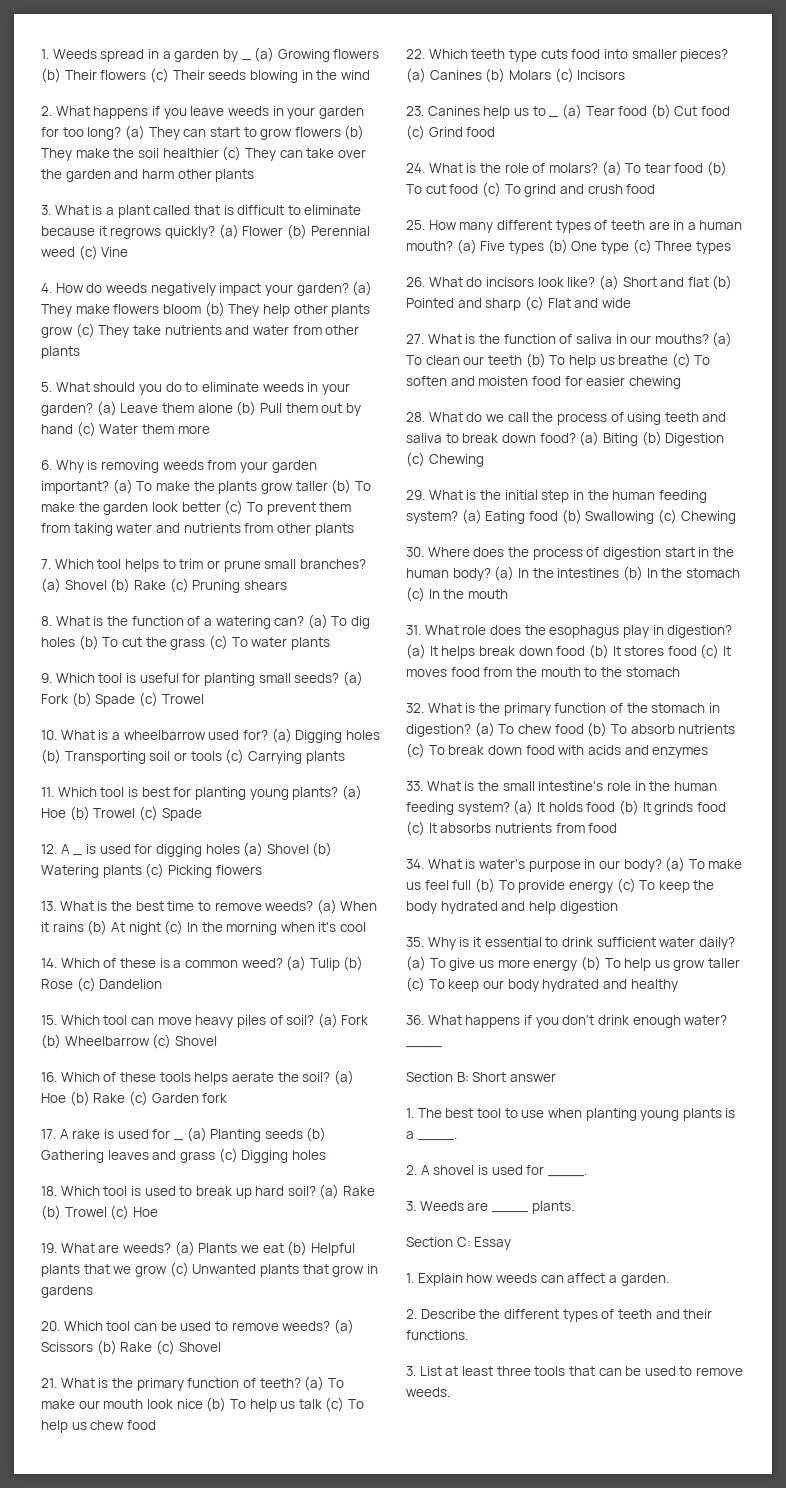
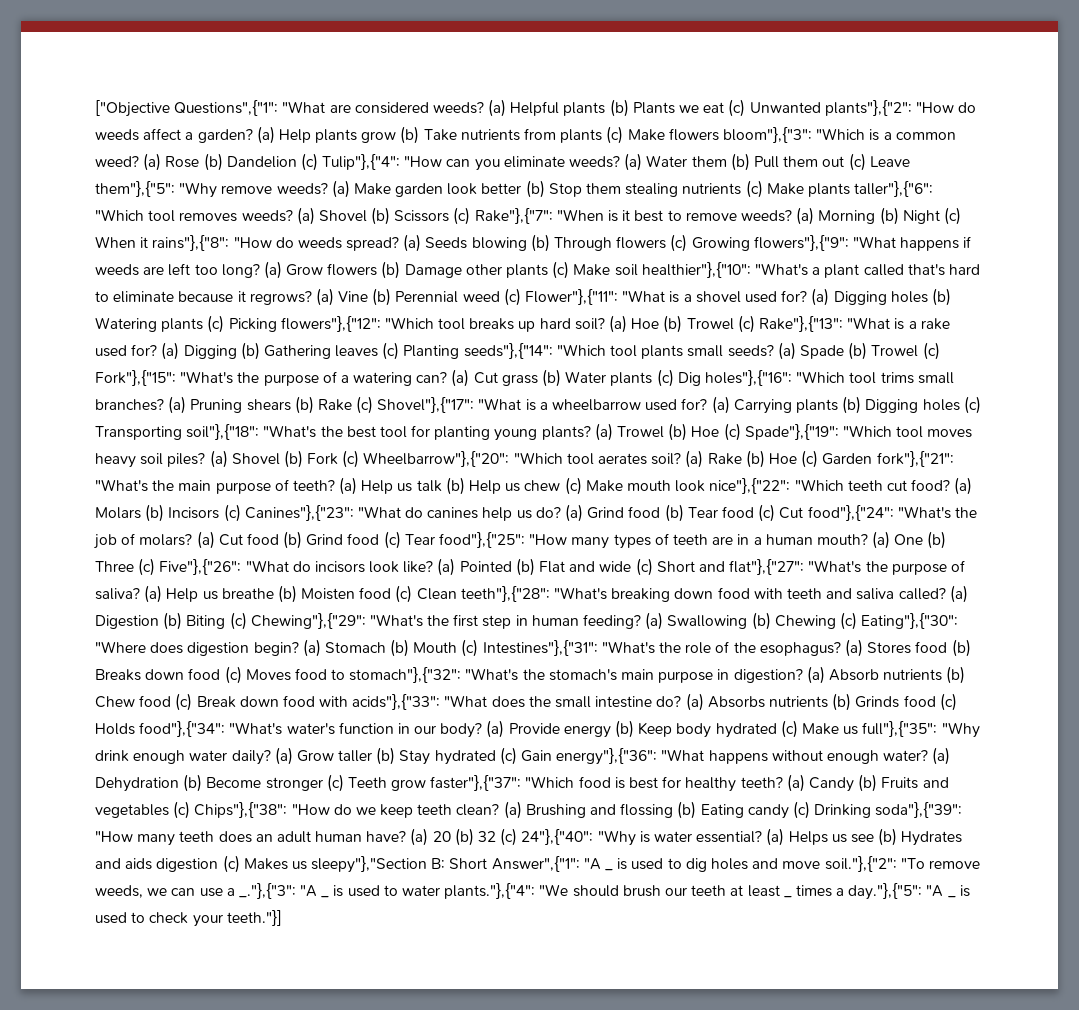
- 1. Weeds spread in a garden by _ (a) Growing flowers (b) Their flowers (c) Their seeds blowing in the wind
- 2. What happens if you leave weeds in your garden for too long? (a) They can start to grow flowers (b) They make the soil healthier (c) They can take over the garden and harm other plants
- 3. What is a plant called that is difficult to eliminate because it regrows quickly? (a) Flower (b) Perennial weed (c) Vine
- 4. How do weeds negatively impact your garden? (a) They make flowers bloom (b) They help other plants grow (c) They take nutrients and water from other plants
- 5. What should you do to eliminate weeds in your garden? (a) Leave them alone (b) Pull them out by hand (c) Water them more
- 6. Why is removing weeds from your garden important? (a) To make the plants grow taller (b) To make the garden look better (c) To prevent them from taking water and nutrients from other plants
- 7. Which tool helps to trim or prune small branches? (a) Shovel (b) Rake (c) Pruning shears
- 8. What is the function of a watering can?
+ ["Objective Questions",{"1": "What are considered weeds? (a) Helpful plants (b) Plants we eat (c) Unwanted plants"},{"2": "How do weeds affect a garden? (a) Help plants grow (b) Take nutrients from plants (c) Make flowers bloom"},{"3": "Which is a common weed? (a) Rose (b) Dandelion (c) Tulip"},{"4": "How can you eliminate weeds? (a) Water them (b) Pull them out (c) Leave them"},{"5": "Why remove weeds? (a) Make garden look better (b) Stop them stealing nutrients (c) Make plants taller"},{"6": "Which tool removes weeds? (a) Shovel (b) Scissors (c) Rake"},{"7": "When is it best to remove weeds? (a) Morning (b) Night (c) When it rains"},{"8": "How do weeds spread? (a) Seeds blowing (b) Through flowers (c) Growing flowers"},{"9": "What happens if weeds are left too long? (a) Grow flowers (b) Damage other plants (c) Make soil healthier"},{"10": "What's a plant called that's hard to eliminate because it regrows? (a) Vine (b) Perennial weed (c) Flower"},{"11": "What is a shovel used for? (a) Digging holes (b) Watering plants (c) Picking flowers"},{"12": "Which tool breaks up hard soil? (a) Hoe (b) Trowel (c) Rake"},{"13": "What is a rake used for? (a) Digging (b) Gathering leaves (c) Planting seeds"},{"14": "Which tool plants small seeds? (a) Spade (b) Trowel (c) Fork"},{"15": "What's the purpose of a watering can?
- (a) To dig holes (b) To cut the grass (c) To water plants
- 9. Which tool is useful for planting small seeds? (a) Fork (b) Spade (c) Trowel
- 10. What is a wheelbarrow used for?
+ (a) Cut grass (b) Water plants (c) Dig holes"},{"16": "Which tool trims small branches? (a) Pruning shears (b) Rake (c) Shovel"},{"17": "What is a wheelbarrow used for?
- (a) Digging holes (b) Transporting soil or tools (c) Carrying plants
- 11. Which tool is best for planting young plants?
+ (a) Carrying plants (b) Digging holes (c) Transporting soil"},{"18": "What's the best tool for planting young plants?
- (a) Hoe (b) Trowel (c) Spade
- 12. A _ is used for digging holes (a) Shovel (b) Watering plants (c) Picking flowers
- 13. What is the best time to remove weeds? (a) When it rains (b) At night (c) In the morning when it's cool
- 14. Which of these is a common weed? (a) Tulip (b) Rose (c) Dandelion
- 15. Which tool can move heavy piles of soil? (a) Fork (b) Wheelbarrow (c) Shovel
- 16. Which of these tools helps aerate the soil? (a) Hoe (b) Rake (c) Garden fork
- 17. A rake is used for _ (a) Planting seeds (b) Gathering leaves and grass (c) Digging holes
- 18. Which tool is used to break up hard soil? (a) Rake (b) Trowel (c) Hoe
- 19. What are weeds? (a) Plants we eat (b) Helpful plants that we grow (c) Unwanted plants that grow in gardens
- 20. Which tool can be used to remove weeds? (a) Scissors (b) Rake (c) Shovel
- 21. What is the primary function of teeth? (a) To make our mouth look nice (b) To help us talk (c) To help us chew food
- 22. Which teeth type cuts food into smaller pieces? (a) Canines (b) Molars (c) Incisors
- 23. Canines help us to _ (a) Tear food (b) Cut food (c) Grind food
- 24. What is the role of molars? (a) To tear food (b) To cut food (c) To grind and crush food
- 25. How many different types of teeth are in a human mouth?
+ (a) Trowel (b) Hoe (c) Spade"},{"19": "Which tool moves heavy soil piles? (a) Shovel (b) Fork (c) Wheelbarrow"},{"20": "Which tool aerates soil? (a) Rake (b) Hoe (c) Garden fork"},{"21": "What's the main purpose of teeth? (a) Help us talk (b) Help us chew (c) Make mouth look nice"},{"22": "Which teeth cut food? (a) Molars (b) Incisors (c) Canines"},{"23": "What do canines help us do? (a) Grind food (b) Tear food (c) Cut food"},{"24": "What's the job of molars? (a) Cut food (b) Grind food (c) Tear food"},{"25": "How many types of teeth are in a human mouth?
- (a) Five types (b) One type (c) Three types
- 26. What do incisors look like?
+ (a) One (b) Three (c) Five"},{"26": "What do incisors look like?
- (a) Short and flat (b) Pointed and sharp (c) Flat and wide
- 27. What is the function of saliva in our mouths? (a) To clean our teeth (b) To help us breathe (c) To soften and moisten food for easier chewing
- 28. What do we call the process of using teeth and saliva to break down food? (a) Biting (b) Digestion (c) Chewing
- 29. What is the initial step in the human feeding system? (a) Eating food (b) Swallowing (c) Chewing
- 30. Where does the process of digestion start in the human body? (a) In the intestines (b) In the stomach (c) In the mouth
- 31. What role does the esophagus play in digestion? (a) It helps break down food (b) It stores food (c) It moves food from the mouth to the stomach
- 32. What is the primary function of the stomach in digestion? (a) To chew food (b) To absorb nutrients (c) To break down food with acids and enzymes
- 33. What is the small intestine's role in the human feeding system? (a) It holds food (b) It grinds food (c) It absorbs nutrients from food
- 34. What is water's purpose in our body? (a) To make us feel full (b) To provide energy (c) To keep the body hydrated and help digestion
- 35. Why is it essential to drink sufficient water daily? (a) To give us more energy (b) To help us grow taller (c) To keep our body hydrated and healthy
- 36. What happens if you don't drink enough water? ____
- Section B: Short answer
- 1. The best tool to use when planting young plants is a ____.
- 2. A shovel is used for ____.
- 3. Weeds are ____ plants.
- Section C: Essay
- 1. Explain how weeds can affect a garden.
- 2. Describe the different types of teeth and their functions.
- 3. List at least three tools that can be used to remove weeds.
+ (a) Pointed (b) Flat and wide (c) Short and flat"},{"27": "What's the purpose of saliva? (a) Help us breathe (b) Moisten food (c) Clean teeth"},{"28": "What's breaking down food with teeth and saliva called? (a) Digestion (b) Biting (c) Chewing"},{"29": "What's the first step in human feeding? (a) Swallowing (b) Chewing (c) Eating"},{"30": "Where does digestion begin? (a) Stomach (b) Mouth (c) Intestines"},{"31": "What's the role of the esophagus? (a) Stores food (b) Breaks down food (c) Moves food to stomach"},{"32": "What's the stomach's main purpose in digestion? (a) Absorb nutrients (b) Chew food (c) Break down food with acids"},{"33": "What does the small intestine do? (a) Absorbs nutrients (b) Grinds food (c) Holds food"},{"34": "What's water's function in our body? (a) Provide energy (b) Keep body hydrated (c) Make us full"},{"35": "Why drink enough water daily? (a) Grow taller (b) Stay hydrated (c) Gain energy"},{"36": "What happens without enough water? (a) Dehydration (b) Become stronger (c) Teeth grow faster"},{"37": "Which food is best for healthy teeth? (a) Candy (b) Fruits and vegetables (c) Chips"},{"38": "How do we keep teeth clean? (a) Brushing and flossing (b) Eating candy (c) Drinking soda"},{"39": "How many teeth does an adult human have? (a) 20 (b) 32 (c) 24"},{"40": "Why is water essential? (a) Helps us see (b) Hydrates and aids digestion (c) Makes us sleepy"},"Section B: Short Answer",{"1": "A _ is used to dig holes and move soil."},{"2": "To remove weeds, we can use a _."},{"3": "A _ is used to water plants."},{"4": "We should brush our teeth at least _ times a day."},{"5": "A _ is used to check your teeth."}]

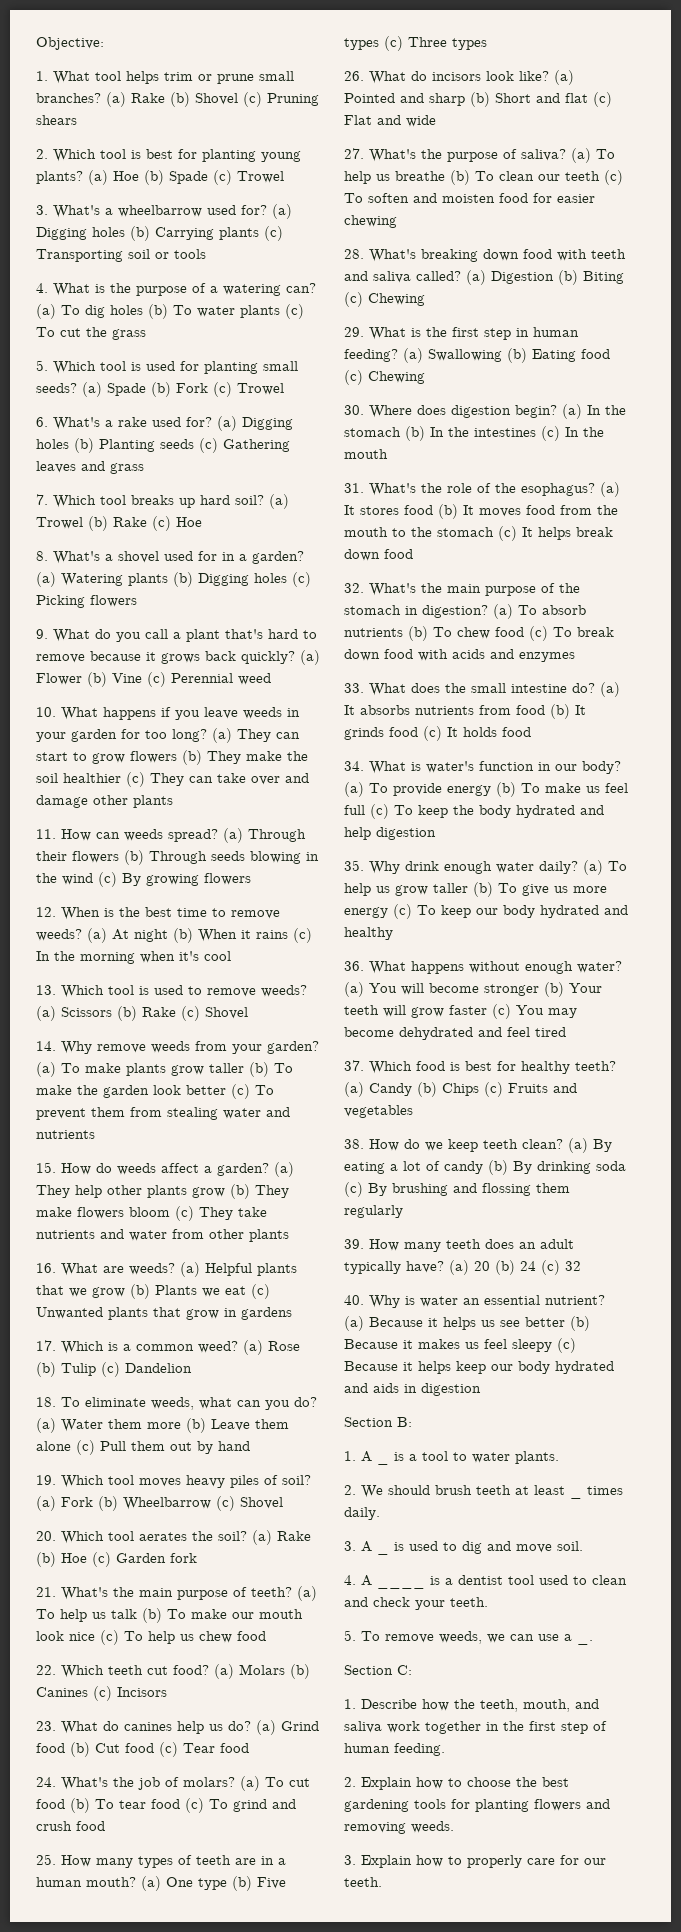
- ["Objective Questions",{"1": "What are considered weeds?
+ Objective:
+ 1. What tool helps trim or prune small branches? (a) Rake (b) Shovel (c) Pruning shears
+ 2. Which tool is best for planting young plants? (a) Hoe (b) Spade (c) Trowel
+ 3. What's a wheelbarrow used for? (a) Digging holes (b) Carrying plants (c) Transporting soil or tools
+ 4. What is the purpose of a watering can? (a) To dig holes (b) To water plants (c) To cut the grass
+ 5. Which tool is used for planting small seeds? (a) Spade (b) Fork (c) Trowel
+ 6. What's a rake used for? (a) Digging holes (b) Planting seeds (c) Gathering leaves and grass
+ 7. Which tool breaks up hard soil? (a) Trowel (b) Rake (c) Hoe
+ 8. What's a shovel used for in a garden? (a) Watering plants (b) Digging holes (c) Picking flowers
+ 9. What do you call a plant that's hard to remove because it grows back quickly? (a) Flower (b) Vine (c) Perennial weed
+ 10. What happens if you leave weeds in your garden for too long? (a) They can start to grow flowers (b) They make the soil healthier (c) They can take over and damage other plants
+ 11. How can weeds spread? (a) Through their flowers (b) Through seeds blowing in the wind (c) By growing flowers
+ 12. When is the best time to remove weeds? (a) At night (b) When it rains (c) In the morning when it's cool
+ 13. Which tool is used to remove weeds? (a) Scissors (b) Rake (c) Shovel
+ 14. Why remove weeds from your garden? (a) To make plants grow taller (b) To make the garden look better (c) To prevent them from stealing water and nutrients
+ 15. How do weeds affect a garden? (a) They help other plants grow (b) They make flowers bloom (c) They take nutrients and water from other plants
+ 16. What are weeds?
- (a) Helpful plants (b) Plants we eat (c) Unwanted plants"},{"2": "How do weeds affect a garden? (a) Help plants grow (b) Take nutrients from plants (c) Make flowers bloom"},{"3": "Which is a common weed?
+ (a) Helpful plants that we grow (b) Plants we eat (c) Unwanted plants that grow in gardens
+ 17. Which is a common weed?
- (a) Rose (b) Dandelion (c) Tulip"},{"4": "How can you eliminate weeds? (a) Water them (b) Pull them out (c) Leave them"},{"5": "Why remove weeds? (a) Make garden look better (b) Stop them stealing nutrients (c) Make plants taller"},{"6": "Which tool removes weeds? (a) Shovel (b) Scissors (c) Rake"},{"7": "When is it best to remove weeds? (a) Morning (b) Night (c) When it rains"},{"8": "How do weeds spread? (a) Seeds blowing (b) Through flowers (c) Growing flowers"},{"9": "What happens if weeds are left too long? (a) Grow flowers (b) Damage other plants (c) Make soil healthier"},{"10": "What's a plant called that's hard to eliminate because it regrows? (a) Vine (b) Perennial weed (c) Flower"},{"11": "What is a shovel used for? (a) Digging holes (b) Watering plants (c) Picking flowers"},{"12": "Which tool breaks up hard soil? (a) Hoe (b) Trowel (c) Rake"},{"13": "What is a rake used for? (a) Digging (b) Gathering leaves (c) Planting seeds"},{"14": "Which tool plants small seeds? (a) Spade (b) Trowel (c) Fork"},{"15": "What's the purpose of a watering can? (a) Cut grass (b) Water plants (c) Dig holes"},{"16": "Which tool trims small branches? (a) Pruning shears (b) Rake (c) Shovel"},{"17": "What is a wheelbarrow used for? (a) Carrying plants (b) Digging holes (c) Transporting soil"},{"18": "What's the best tool for planting young plants? (a) Trowel (b) Hoe (c) Spade"},{"19": "Which tool moves heavy soil piles? (a) Shovel (b) Fork (c) Wheelbarrow"},{"20": "Which tool aerates soil?
+ (a) Rose (b) Tulip (c) Dandelion
+ 18. To eliminate weeds, what can you do? (a) Water them more (b) Leave them alone (c) Pull them out by hand
+ 19. Which tool moves heavy piles of soil? (a) Fork (b) Wheelbarrow (c) Shovel
+ 20. Which tool aerates the soil?
- (a) Rake (b) Hoe (c) Garden fork"},{"21": "What's the main purpose of teeth?
+ (a) Rake (b) Hoe (c) Garden fork
+ 21. What's the main purpose of teeth?
- (a) Help us talk (b) Help us chew (c) Make mouth look nice"},{"22": "Which teeth cut food?
+ (a) To help us talk (b) To make our mouth look nice (c) To help us chew food
+ 22. Which teeth cut food?
- (a) Molars (b) Incisors (c) Canines"},{"23": "What do canines help us do?
+ (a) Molars (b) Canines (c) Incisors
+ 23. What do canines help us do?
- (a) Grind food (b) Tear food (c) Cut food"},{"24": "What's the job of molars?
+ (a) Grind food (b) Cut food (c) Tear food
+ 24. What's the job of molars?
- (a) Cut food (b) Grind food (c) Tear food"},{"25": "How many types of teeth are in a human mouth?
+ (a) To cut food (b) To tear food (c) To grind and crush food
+ 25. How many types of teeth are in a human mouth?
- (a) One (b) Three (c) Five"},{"26": "What do incisors look like?
+ (a) One type (b) Five types (c) Three types
+ 26. What do incisors look like?
- (a) Pointed (b) Flat and wide (c) Short and flat"},{"27": "What's the purpose of saliva?
+ (a) Pointed and sharp (b) Short and flat (c) Flat and wide
+ 27. What's the purpose of saliva?
- (a) Help us breathe (b) Moisten food (c) Clean teeth"},{"28": "What's breaking down food with teeth and saliva called?
+ (a) To help us breathe (b) To clean our teeth (c) To soften and moisten food for easier chewing
+ 28. What's breaking down food with teeth and saliva called?
- (a) Digestion (b) Biting (c) Chewing"},{"29": "What's the first step in human feeding?
+ (a) Digestion (b) Biting (c) Chewing
+ 29. What is the first step in human feeding?
- (a) Swallowing (b) Chewing (c) Eating"},{"30": "Where does digestion begin? (a) Stomach (b) Mouth (c) Intestines"},{"31": "What's the role of the esophagus?
+ (a) Swallowing (b) Eating food (c) Chewing
+ 30. Where does digestion begin? (a) In the stomach (b) In the intestines (c) In the mouth
+ 31. What's the role of the esophagus?
- (a) Stores food (b) Breaks down food (c) Moves food to stomach"},{"32": "What's the stomach's main purpose in digestion? (a) Absorb nutrients (b) Chew food (c) Break down food with acids"},{"33": "What does the small intestine do?
+ (a) It stores food (b) It moves food from the mouth to the stomach (c) It helps break down food
+ 32. What's the main purpose of the stomach in digestion? (a) To absorb nutrients (b) To chew food (c) To break down food with acids and enzymes
+ 33. What does the small intestine do?
- (a) Absorbs nutrients (b) Grinds food (c) Holds food"},{"34": "What's water's function in our body?
+ (a) It absorbs nutrients from food (b) It grinds food (c) It holds food
+ 34. What is water's function in our body?
- (a) Provide energy (b) Keep body hydrated (c) Make us full"},{"35": "Why drink enough water daily?
+ (a) To provide energy (b) To make us feel full (c) To keep the body hydrated and help digestion
+ 35. Why drink enough water daily?
- (a) Grow taller (b) Stay hydrated (c) Gain energy"},{"36": "What happens without enough water?
+ (a) To help us grow taller (b) To give us more energy (c) To keep our body hydrated and healthy
+ 36. What happens without enough water?
- (a) Dehydration (b) Become stronger (c) Teeth grow faster"},{"37": "Which food is best for healthy teeth?
+ (a) You will become stronger (b) Your teeth will grow faster (c) You may become dehydrated and feel tired
+ 37. Which food is best for healthy teeth?
- (a) Candy (b) Fruits and vegetables (c) Chips"},{"38": "How do we keep teeth clean?
+ (a) Candy (b) Chips (c) Fruits and vegetables
+ 38. How do we keep teeth clean?
- (a) Brushing and flossing (b) Eating candy (c) Drinking soda"},{"39": "How many teeth does an adult human have?
+ (a) By eating a lot of candy (b) By drinking soda (c) By brushing and flossing them regularly
+ 39. How many teeth does an adult typically have?
- (a) 20 (b) 32 (c) 24"},{"40": "Why is water essential? (a) Helps us see (b) Hydrates and aids digestion (c) Makes us sleepy"},"Section B: Short Answer",{"1": "A _ is used to dig holes and move soil."},{"2": "To remove weeds, we can use a _."},{"3": "A _ is used to water plants."},{"4": "We should brush our teeth at least _ times a day."},{"5": "A _ is used to check your teeth."}]
+ (a) 20 (b) 24 (c) 32
+ 40. Why is water an essential nutrient? (a) Because it helps us see better (b) Because it makes us feel sleepy (c) Because it helps keep our body hydrated and aids in digestion
+ Section B:
+ 1. A _ is a tool to water plants.
+ 2. We should brush teeth at least _ times daily.
+ 3. A _ is used to dig and move soil.
+ 4. A ____ is a dentist tool used to clean and check your teeth.
+ 5. To remove weeds, we can use a _.
+ Section C:
+ 1. Describe how the teeth, mouth, and saliva work together in the first step of human feeding.
+ 2. Explain how to choose the best gardening tools for planting flowers and removing weeds.
+ 3. Explain how to properly care for our teeth.

